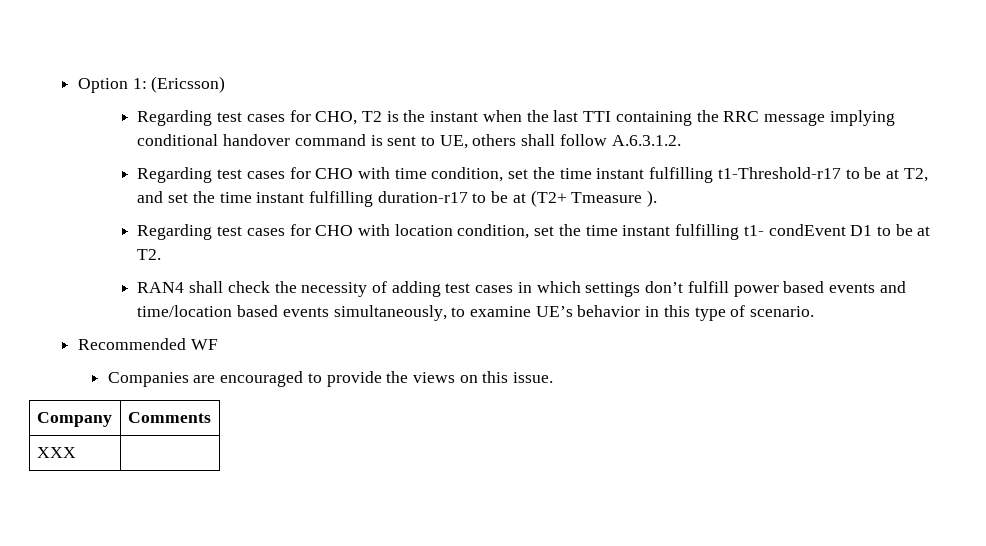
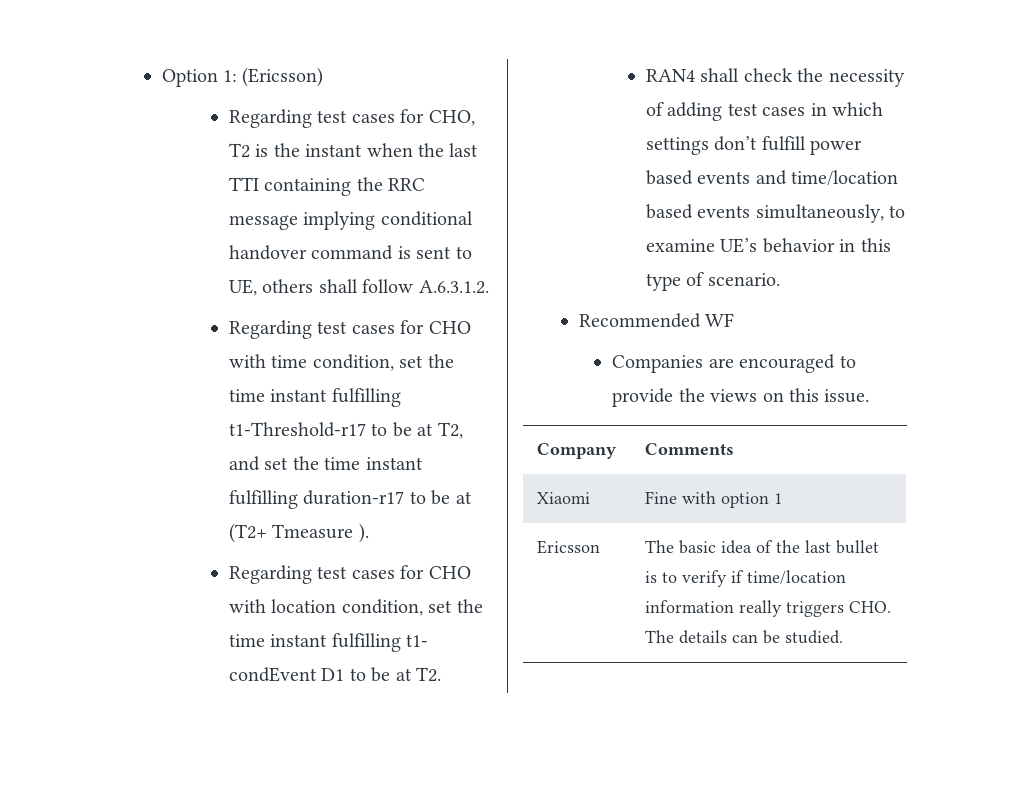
- XXX |
+ Xiaomi | Fine with option 1
+ Ericsson | The basic idea of the last bullet is to verify if time/location information really triggers CHO. The details can be studied.

